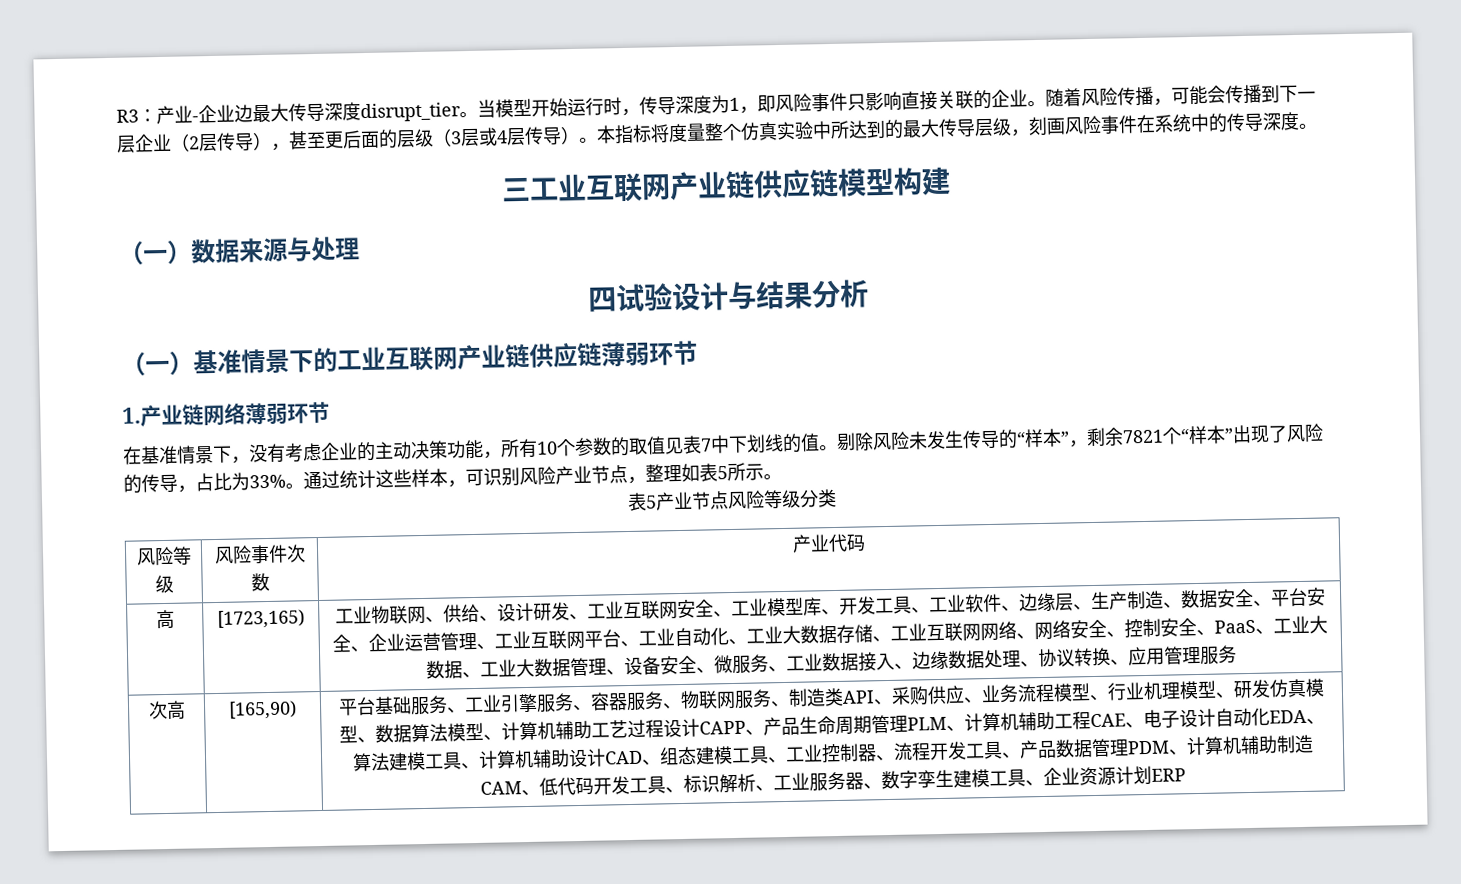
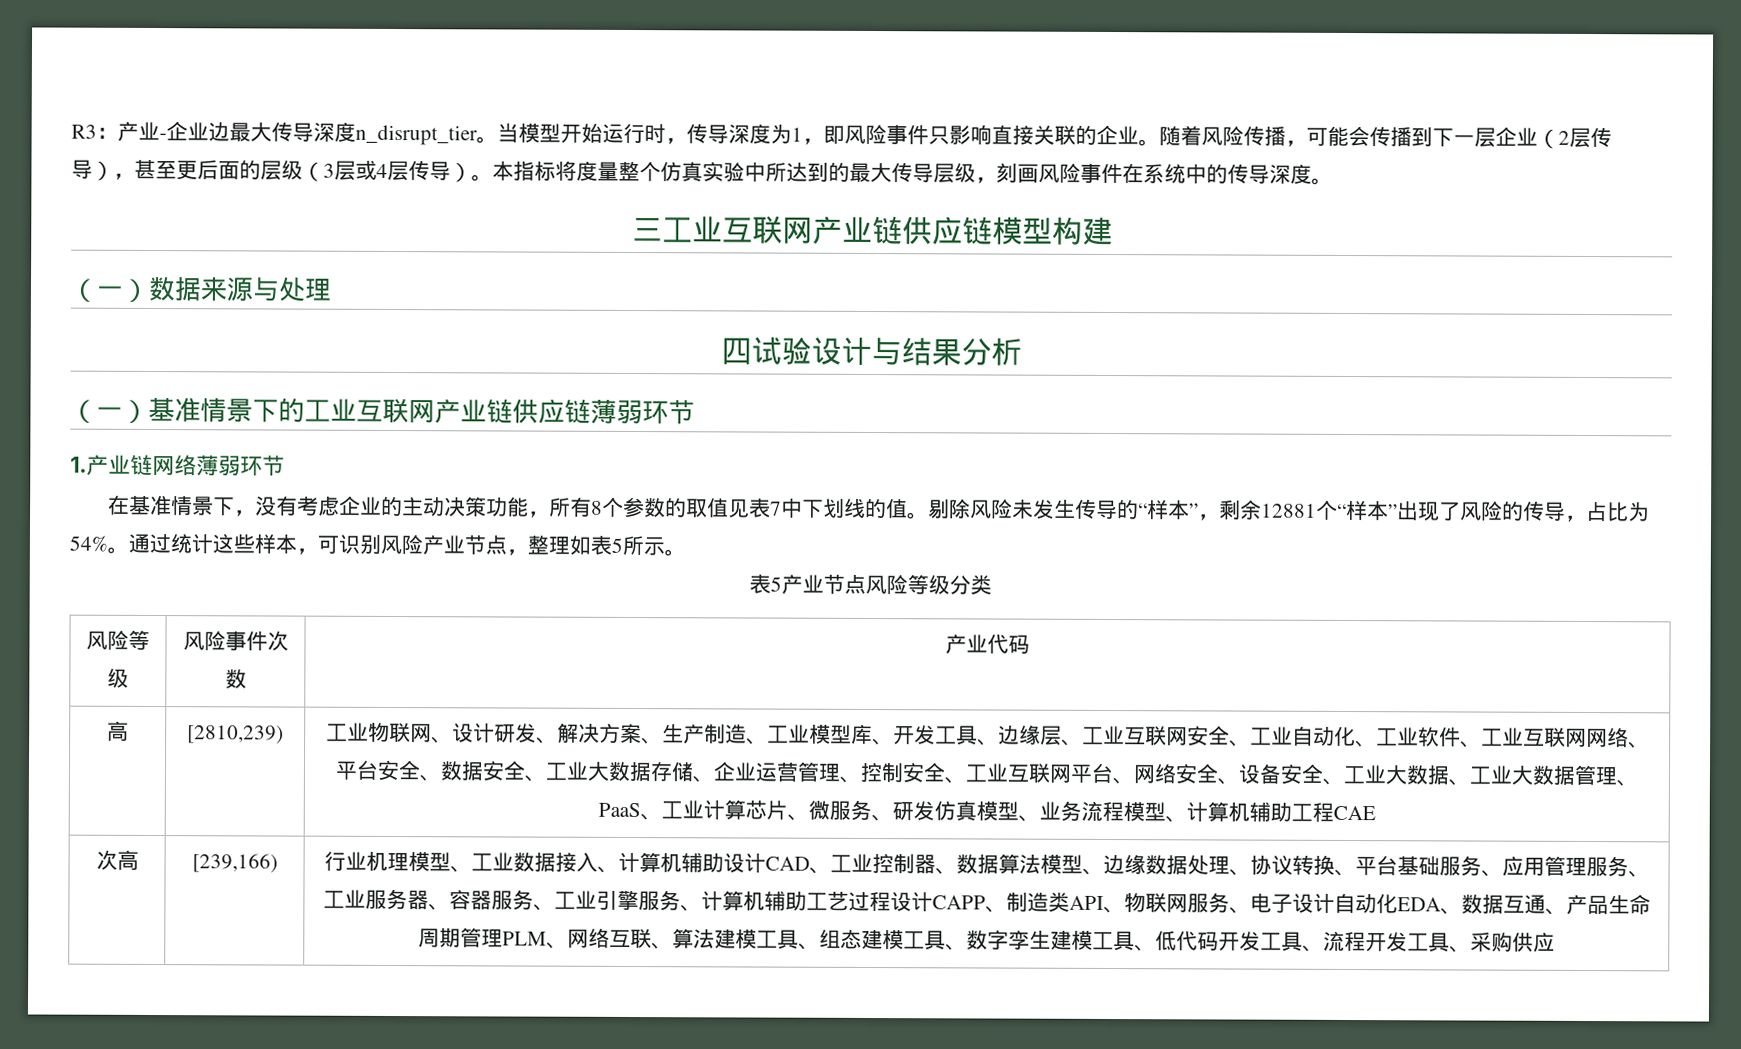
- R3：产业-企业边最大传导深度disrupt_tier。
+ R3：产业-企业边最大传导深度n_disrupt_tier。
- 在基准情景下，没有考虑企业的主动决策功能，所有10个参数的取值见表7中下划线的值。
+ 在基准情景下，没有考虑企业的主动决策功能，所有8个参数的取值见表7中下划线的值。
- 剔除风险未发生传导的“样本”，剩余7821个“样本”出现了风险的传导，占比为33%。
+ 剔除风险未发生传导的“样本”，剩余12881个“样本”出现了风险的传导，占比为54%。
- [1723,165)
+ [2810,239)
- 工业物联网、供给、设计研发、工业互联网安全、工业模型库、开发工具、工业软件、边缘层、生产制造、数据安全、平台安全、企业运营管理、工业互联网平台、工业自动化、工业大数据存储、工业互联网网络、网络安全、控制安全、PaaS、工业大数据、工业大数据管理、设备安全、微服务、工业数据接入、边缘数据处理、协议转换、应用管理服务
- 次高 | [165,90) | 平台基础服务、工业引擎服务、容器服务、物联网服务、制造类API、采购供应、业务流程模型、行业机理模型、研发仿真模型、数据算法模型、计算机辅助工艺过程设计CAPP、产品生命周期管理PLM、计算机辅助工程CAE、电子设计自动化EDA、算法建模工具、计算机辅助设计CAD、组态建模工具、工业控制器、流程开发工具、产品数据管理PDM、计算机辅助制造CAM、低代码开发工具、标识解析、工业服务器、数字孪生建模工具、企业资源计划ERP
+ 工业物联网、设计研发、解决方案、生产制造、工业模型库、开发工具、边缘层、工业互联网安全、工业自动化、工业软件、工业互联网网络、平台安全、数据安全、工业大数据存储、企业运营管理、控制安全、工业互联网平台、网络安全、设备安全、工业大数据、工业大数据管理、PaaS、工业计算芯片、微服务、研发仿真模型、业务流程模型、计算机辅助工程CAE
+ 次高 | [239,166) | 行业机理模型、工业数据接入、计算机辅助设计CAD、工业控制器、数据算法模型、边缘数据处理、协议转换、平台基础服务、应用管理服务、工业服务器、容器服务、工业引擎服务、计算机辅助工艺过程设计CAPP、制造类API、物联网服务、电子设计自动化EDA、数据互通、产品生命周期管理PLM、网络互联、算法建模工具、组态建模工具、数字孪生建模工具、低代码开发工具、流程开发工具、采购供应

